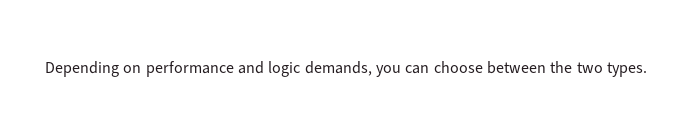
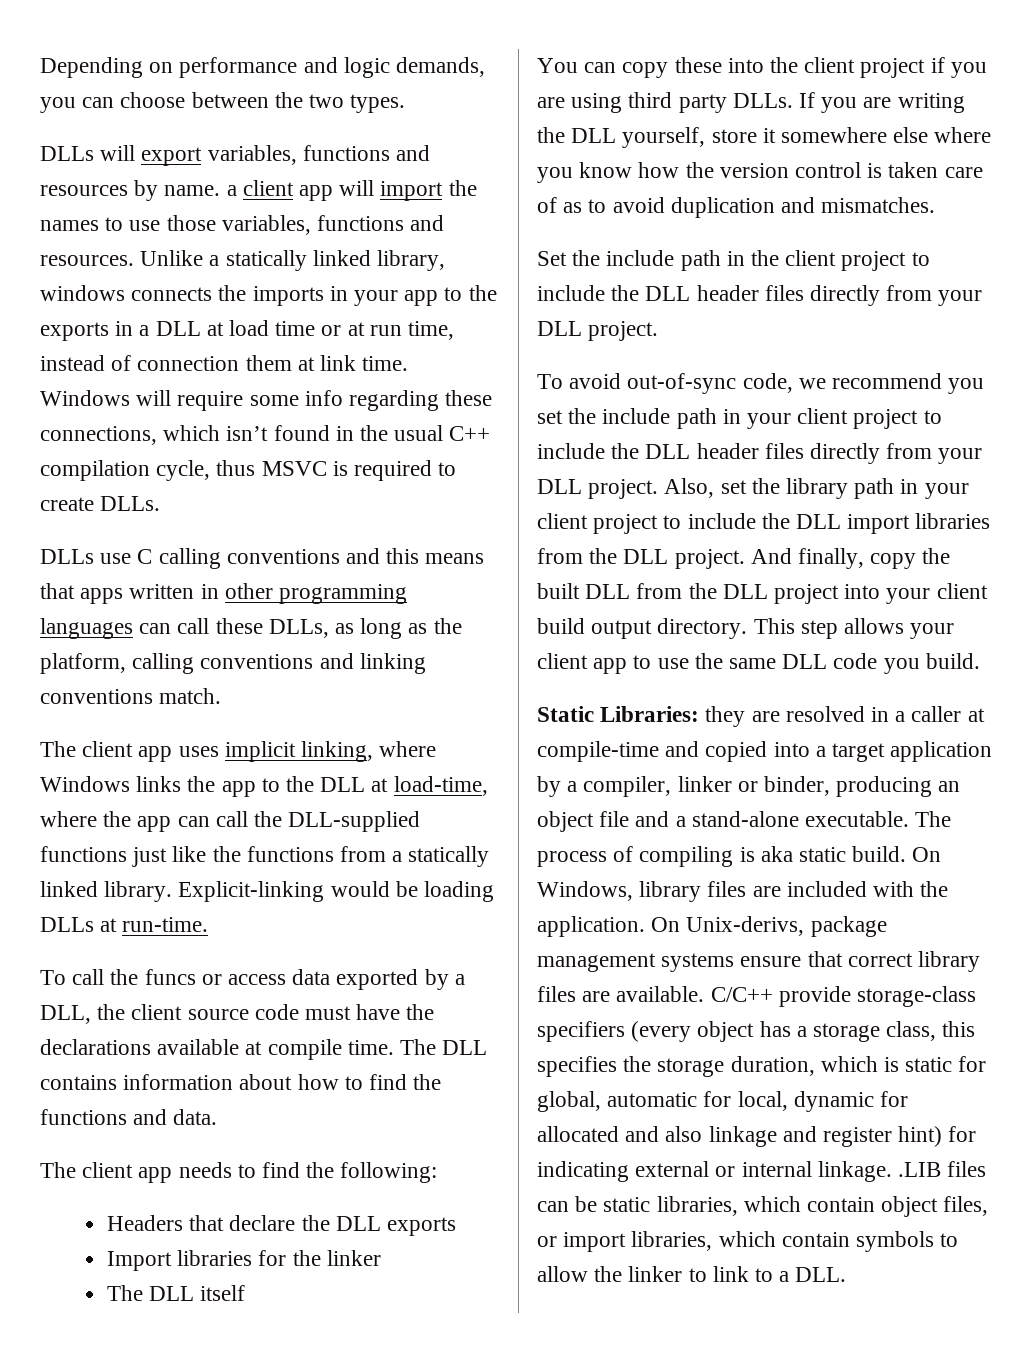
+ DLLs will export variables, functions and resources by name. a client app will import the names to use those variables, functions and resources. Unlike a statically linked library, windows connects the imports in your app to the exports in a DLL at load time or at run time, instead of connection them at link time. Windows will require some info regarding these connections, which isn’t found in the usual C++ compilation cycle, thus MSVC is required to create DLLs.
+ DLLs use C calling conventions and this means that apps written in other programming languages can call these DLLs, as long as the platform, calling conventions and linking conventions match.
+ The client app uses implicit linking, where Windows links the app to the DLL at load-time, where the app can call the DLL-supplied functions just like the functions from a statically linked library. Explicit-linking would be loading DLLs at run-time.
+ To call the funcs or access data exported by a DLL, the client source code must have the declarations available at compile time. The DLL contains information about how to find the functions and data.
+ The client app needs to find the following:
+ Headers that declare the DLL exports
+ Import libraries for the linker
+ The DLL itself
+ You can copy these into the client project if you are using third party DLLs. If you are writing the DLL yourself, store it somewhere else where you know how the version control is taken care of as to avoid duplication and mismatches.
+ Set the include path in the client project to include the DLL header files directly from your DLL project.
+ To avoid out-of-sync code, we recommend you set the include path in your client project to include the DLL header files directly from your DLL project. Also, set the library path in your client project to include the DLL import libraries from the DLL project. And finally, copy the built DLL from the DLL project into your client build output directory. This step allows your client app to use the same DLL code you build.
+ Static Libraries: they are resolved in a caller at compile-time and copied into a target application by a compiler, linker or binder, producing an object file and a stand-alone executable. The process of compiling is aka static build. On Windows, library files are included with the application. On Unix-derivs, package management systems ensure that correct library files are available. C/C++ provide storage-class specifiers (every object has a storage class, this specifies the storage duration, which is static for global, automatic for local, dynamic for allocated and also linkage and register hint) for indicating external or internal linkage. .LIB files can be static libraries, which contain object files, or import libraries, which contain symbols to allow the linker to link to a DLL.

